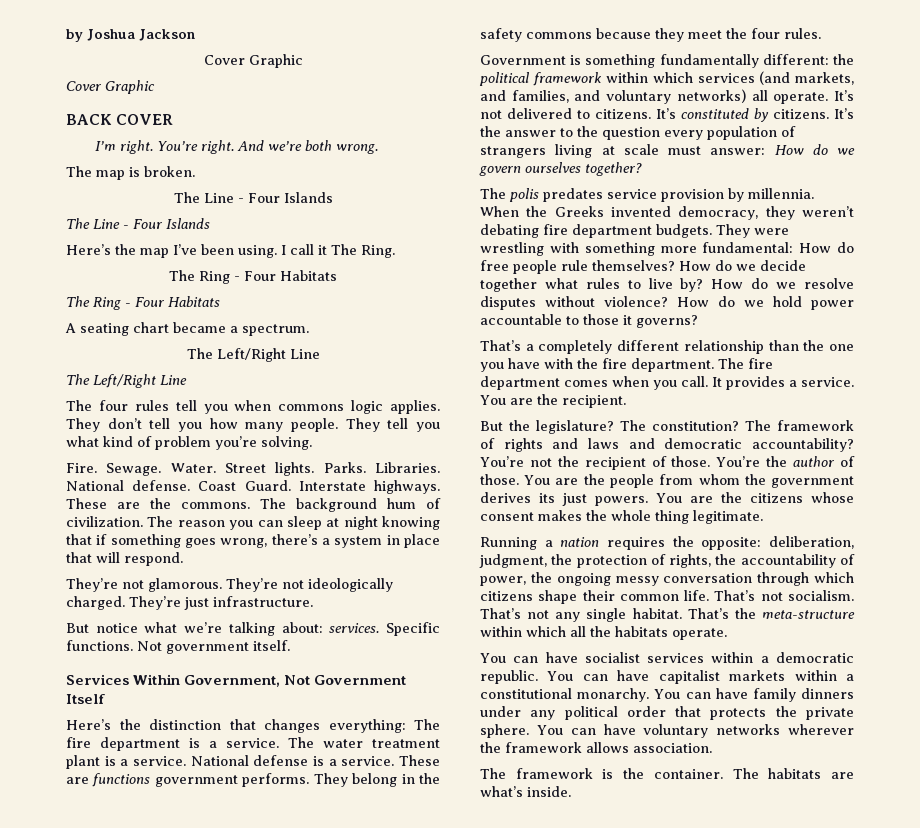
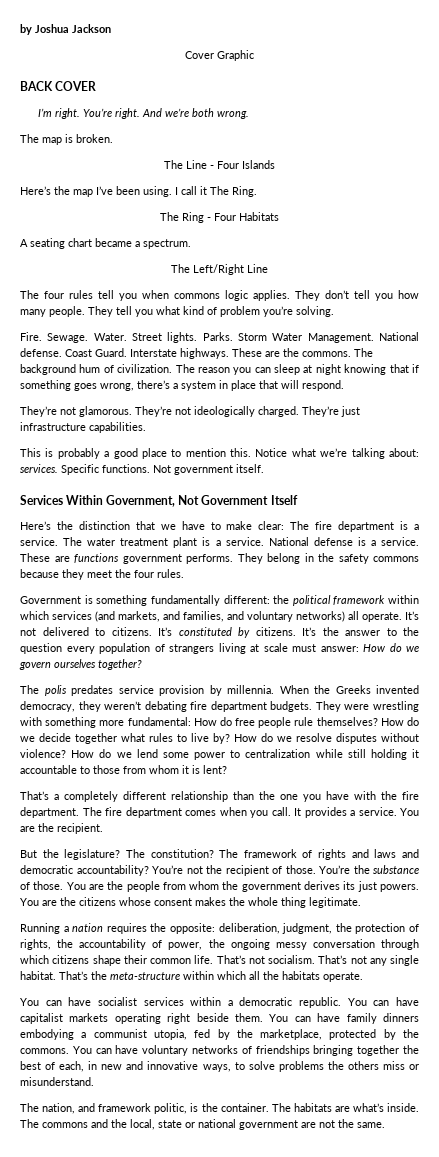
  by Joshua Jackson
- Cover Graphic
  The map is broken.
- The Line - Four Islands
  I call it The Ring.
- The Ring - Four Habitats
  A seating chart became a spectrum.
- The Left/Right Line
- Libraries.
+ Storm Water Management.
- They’re just infrastructure.
- But notice what we’re talking about: services.
+ They’re just infrastructure capabilities.
+ This is probably a good place to mention this. Notice what we’re talking about: services.
- Here’s the distinction that changes everything: The fire department is a service.
+ Here’s the distinction that we have to make clear: The fire department is a service.
- How do we hold power accountable to those it governs?
+ How do we lend some power to centralization while still holding it accountable to those from whom it is lent?
- You’re the author of those.
+ You’re the substance of those.
- You can have capitalist markets within a constitutional monarchy.
+ You can have capitalist markets operating right beside them.
- You can have family dinners under any political order that protects the private sphere.
+ You can have family dinners embodying a communist utopia, fed by the marketplace, protected by the commons.
- You can have voluntary networks wherever the framework allows association.
- The framework is the container.
+ You can have voluntary networks of friendships bringing together the best of each, in new and innovative ways, to solve problems the others miss or misunderstand.
+ The nation, and framework politic, is the container.
+ The commons and the local, state or national government are not the same.

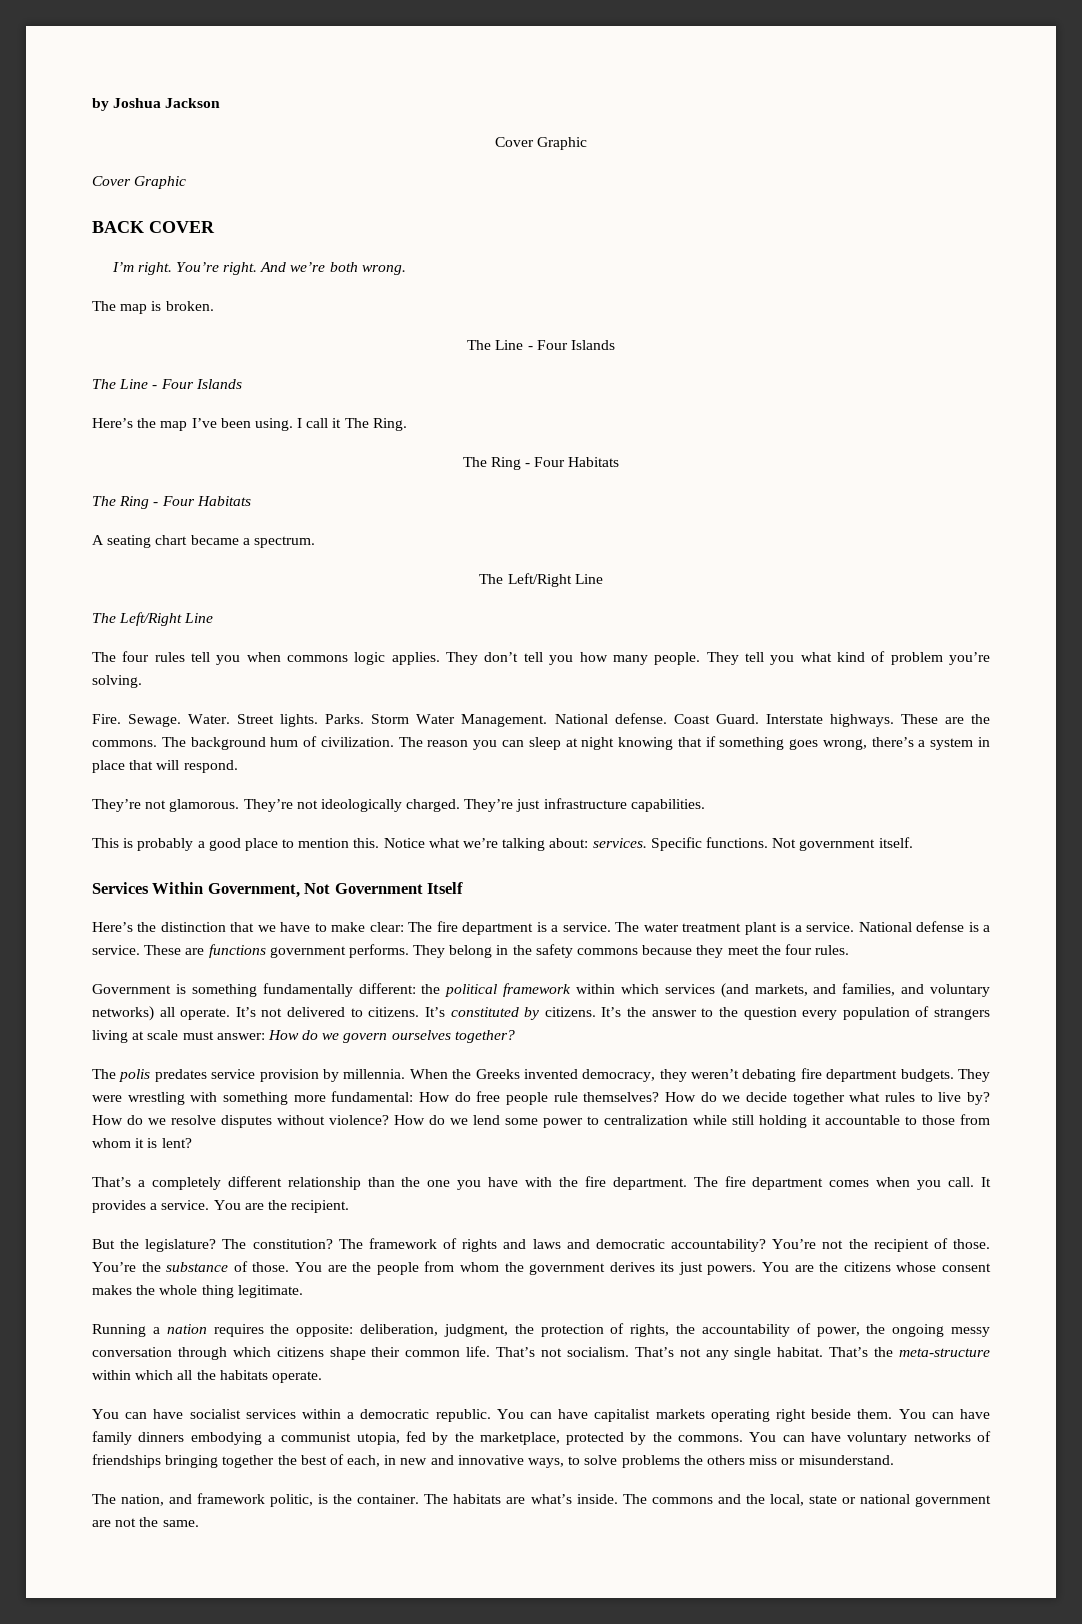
  by Joshua Jackson
+ Cover Graphic
  The map is broken.
+ The Line - Four Islands
  I call it The Ring.
+ The Ring - Four Habitats
  A seating chart became a spectrum.
+ The Left/Right Line

